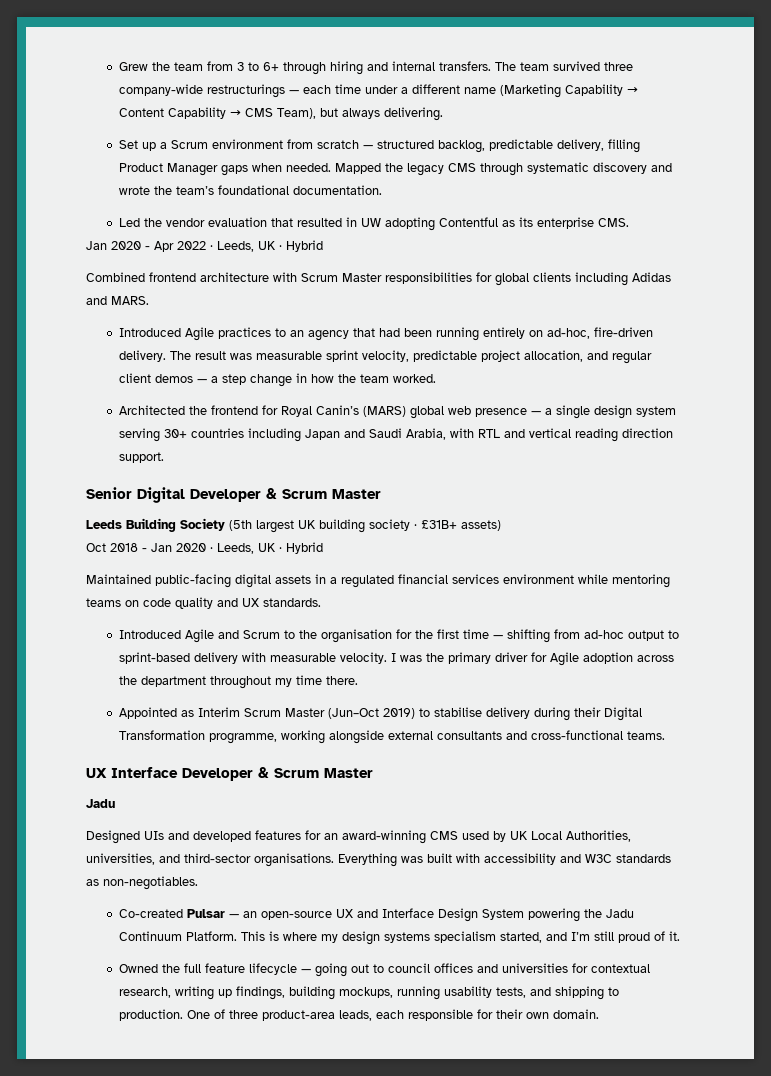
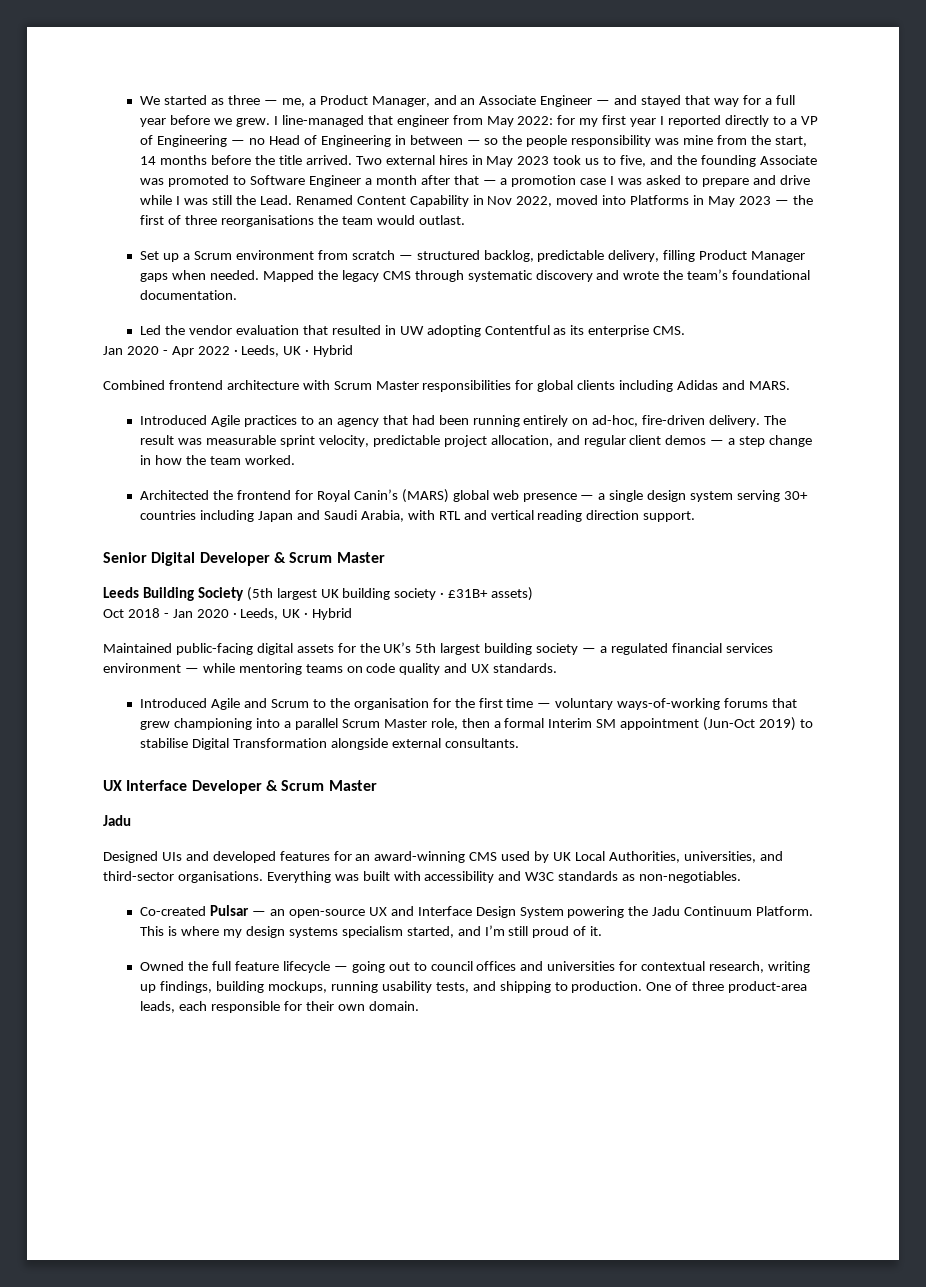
- Grew the team from 3 to 6+ through hiring and internal transfers. The team survived three company-wide restructurings — each time under a different name (Marketing Capability → Content Capability → CMS Team), but always delivering.
+ We started as three — me, a Product Manager, and an Associate Engineer — and stayed that way for a full year before we grew. I line-managed that engineer from May 2022: for my first year I reported directly to a VP of Engineering — no Head of Engineering in between — so the people responsibility was mine from the start, 14 months before the title arrived. Two external hires in May 2023 took us to five, and the founding Associate was promoted to Software Engineer a month after that — a promotion case I was asked to prepare and drive while I was still the Lead. Renamed Content Capability in Nov 2022, moved into Platforms in May 2023 — the first of three reorganisations the team would outlast.
- Maintained public-facing digital assets in a regulated financial services environment while mentoring teams on code quality and UX standards.
+ Maintained public-facing digital assets for the UK’s 5th largest building society — a regulated financial services environment — while mentoring teams on code quality and UX standards.
- Introduced Agile and Scrum to the organisation for the first time — shifting from ad-hoc output to sprint-based delivery with measurable velocity. I was the primary driver for Agile adoption across the department throughout my time there.
- Appointed as Interim Scrum Master (Jun–Oct 2019) to stabilise delivery during their Digital Transformation programme, working alongside external consultants and cross-functional teams.
+ Introduced Agile and Scrum to the organisation for the first time — voluntary ways-of-working forums that grew championing into a parallel Scrum Master role, then a formal Interim SM appointment (Jun-Oct 2019) to stabilise Digital Transformation alongside external consultants.

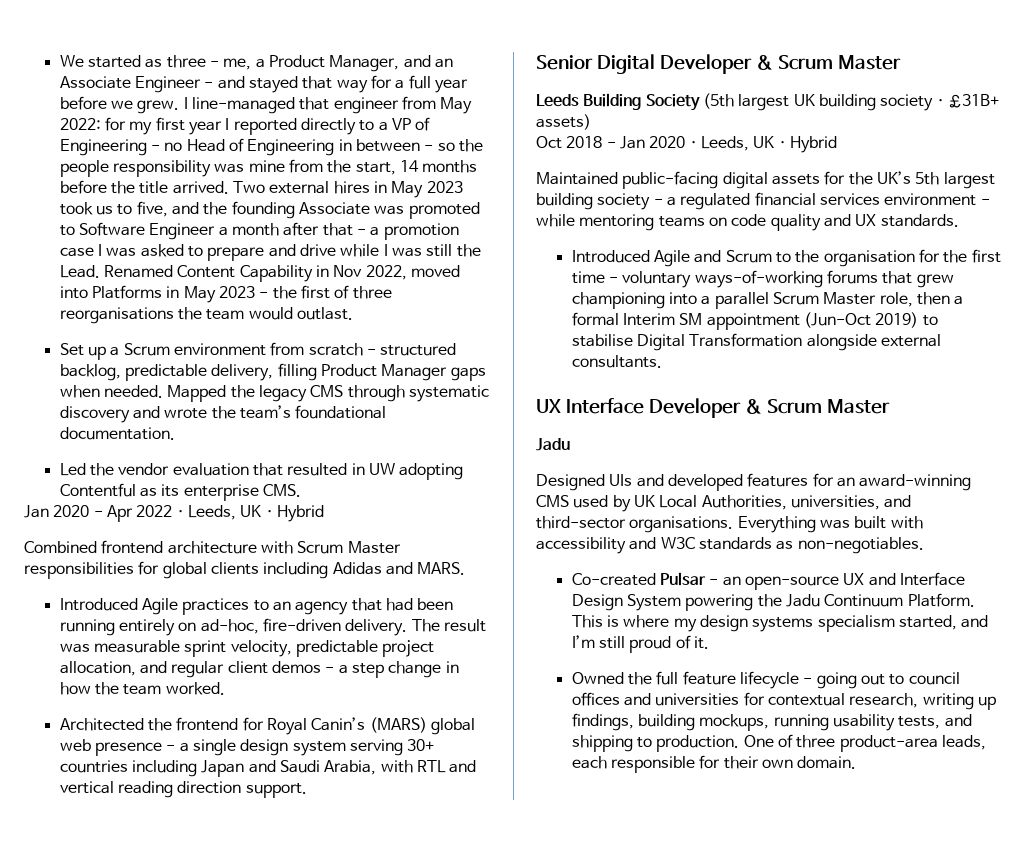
- We started as three — me, a Product Manager, and an Associate Engineer — and stayed that way for a full year before we grew.
+ We started as three - me, a Product Manager, and an Associate Engineer - and stayed that way for a full year before we grew.
- I line-managed that engineer from May 2022: for my first year I reported directly to a VP of Engineering — no Head of Engineering in between — so the people responsibility was mine from the start, 14 months before the title arrived.
+ I line-managed that engineer from May 2022: for my first year I reported directly to a VP of Engineering - no Head of Engineering in between - so the people responsibility was mine from the start, 14 months before the title arrived.
- Two external hires in May 2023 took us to five, and the founding Associate was promoted to Software Engineer a month after that — a promotion case I was asked to prepare and drive while I was still the Lead.
+ Two external hires in May 2023 took us to five, and the founding Associate was promoted to Software Engineer a month after that - a promotion case I was asked to prepare and drive while I was still the Lead.
- Renamed Content Capability in Nov 2022, moved into Platforms in May 2023 — the first of three reorganisations the team would outlast.
+ Renamed Content Capability in Nov 2022, moved into Platforms in May 2023 - the first of three reorganisations the team would outlast.
- Set up a Scrum environment from scratch — structured backlog, predictable delivery, filling Product Manager gaps when needed.
+ Set up a Scrum environment from scratch - structured backlog, predictable delivery, filling Product Manager gaps when needed.
- The result was measurable sprint velocity, predictable project allocation, and regular client demos — a step change in how the team worked.
+ The result was measurable sprint velocity, predictable project allocation, and regular client demos - a step change in how the team worked.
- Architected the frontend for Royal Canin’s (MARS) global web presence — a single design system serving 30+ countries including Japan and Saudi Arabia, with RTL and vertical reading direction support.
+ Architected the frontend for Royal Canin’s (MARS) global web presence - a single design system serving 30+ countries including Japan and Saudi Arabia, with RTL and vertical reading direction support.
- Maintained public-facing digital assets for the UK’s 5th largest building society — a regulated financial services environment — while mentoring teams on code quality and UX standards.
+ Maintained public-facing digital assets for the UK’s 5th largest building society - a regulated financial services environment - while mentoring teams on code quality and UX standards.
- Introduced Agile and Scrum to the organisation for the first time — voluntary ways-of-working forums that grew championing into a parallel Scrum Master role, then a formal Interim SM appointment (Jun-Oct 2019) to stabilise Digital Transformation alongside external consultants.
+ Introduced Agile and Scrum to the organisation for the first time - voluntary ways-of-working forums that grew championing into a parallel Scrum Master role, then a formal Interim SM appointment (Jun-Oct 2019) to stabilise Digital Transformation alongside external consultants.
- Co-created Pulsar — an open-source UX and Interface Design System powering the Jadu Continuum Platform.
+ Co-created Pulsar - an open-source UX and Interface Design System powering the Jadu Continuum Platform.
- Owned the full feature lifecycle — going out to council offices and universities for contextual research, writing up findings, building mockups, running usability tests, and shipping to production.
+ Owned the full feature lifecycle - going out to council offices and universities for contextual research, writing up findings, building mockups, running usability tests, and shipping to production.

